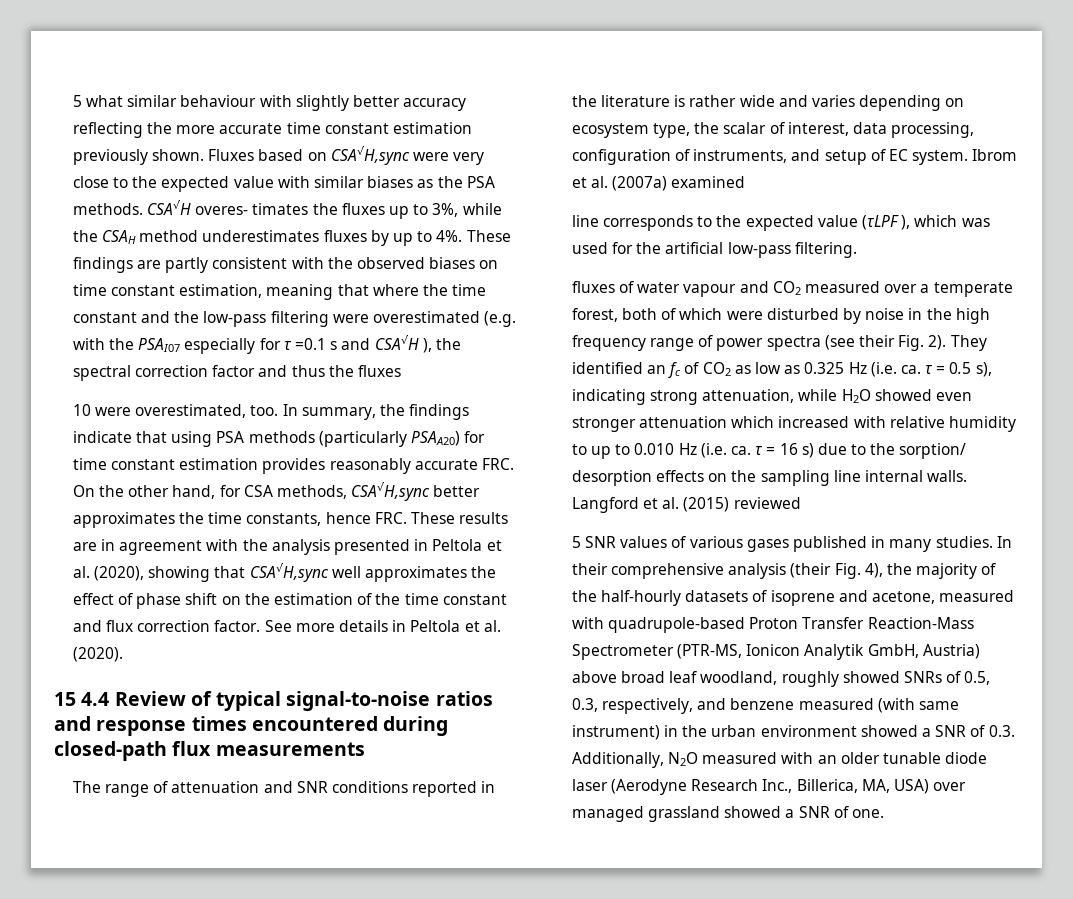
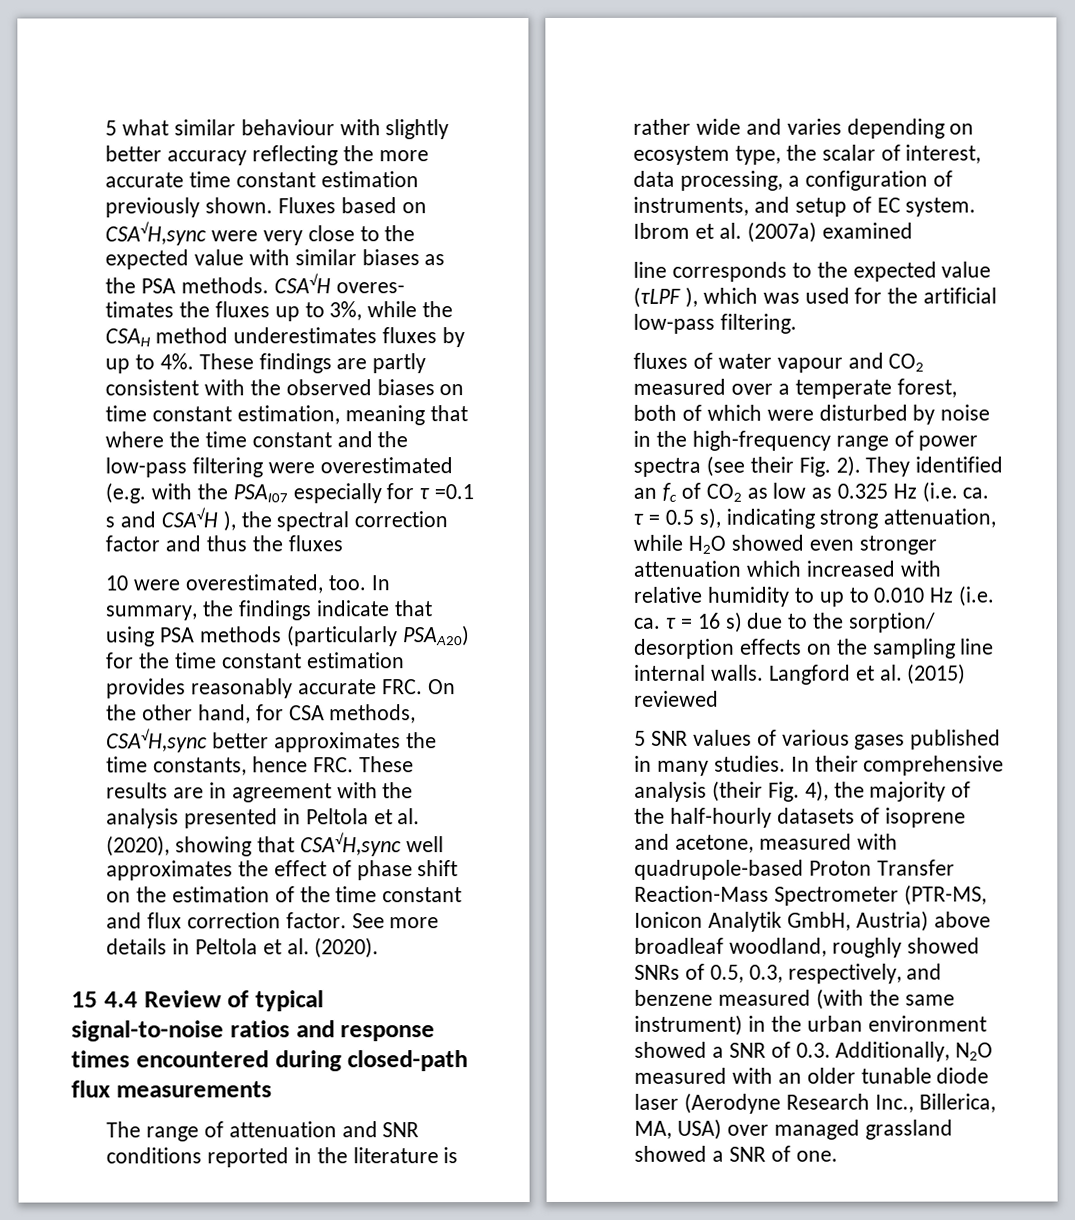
- In summary, the findings indicate that using PSA methods (particularly PSAA20) for time constant estimation provides reasonably accurate FRC. On the other hand, for CSA methods, CSA√H,sync better approximates the time constants, hence FRC. These results are in agreement with the analysis presented in Peltola et al. (2020), showing that CSA√H,sync well approximates the effect of phase shift on the estimation of the time constant and flux correction factor.
+ In summary, the findings indicate that using PSA methods (particularly PSAA20) for the time constant estimation provides reasonably accurate FRC. On the other hand, for CSA methods, CSA√H,sync better approximates the time constants, hence FRC. These results are in agreement with the analysis presented in Peltola et al. (2020), showing that CSA√H,sync well approximates the effect of phase shift on the estimation of the time constant and flux correction factor.
- The range of attenuation and SNR conditions reported in the literature is rather wide and varies depending on ecosystem type, the scalar of interest, data processing, configuration of instruments, and setup of EC system.
+ The range of attenuation and SNR conditions reported in the literature is rather wide and varies depending on ecosystem type, the scalar of interest, data processing, a configuration of instruments, and setup of EC system.
- fluxes of water vapour and CO2 measured over a temperate forest, both of which were disturbed by noise in the high frequency range of power spectra (see their Fig. 2).
+ fluxes of water vapour and CO2 measured over a temperate forest, both of which were disturbed by noise in the high-frequency range of power spectra (see their Fig. 2).
- In their comprehensive analysis (their Fig. 4), the majority of the half-hourly datasets of isoprene and acetone, measured with quadrupole-based Proton Transfer Reaction-Mass Spectrometer (PTR-MS, Ionicon Analytik GmbH, Austria) above broad leaf woodland, roughly showed SNRs of 0.5, 0.3, respectively, and benzene measured (with same instrument) in the urban environment showed a SNR of 0.3. Additionally, N2O measured with an older tunable diode laser (Aerodyne Research Inc., Billerica, MA, USA) over managed grassland showed a SNR of one.
+ In their comprehensive analysis (their Fig. 4), the majority of the half-hourly datasets of isoprene and acetone, measured with quadrupole-based Proton Transfer Reaction-Mass Spectrometer (PTR-MS, Ionicon Analytik GmbH, Austria) above broadleaf woodland, roughly showed SNRs of 0.5, 0.3, respectively, and benzene measured (with the same instrument) in the urban environment showed a SNR of 0.3. Additionally, N2O measured with an older tunable diode laser (Aerodyne Research Inc., Billerica, MA, USA) over managed grassland showed a SNR of one.

